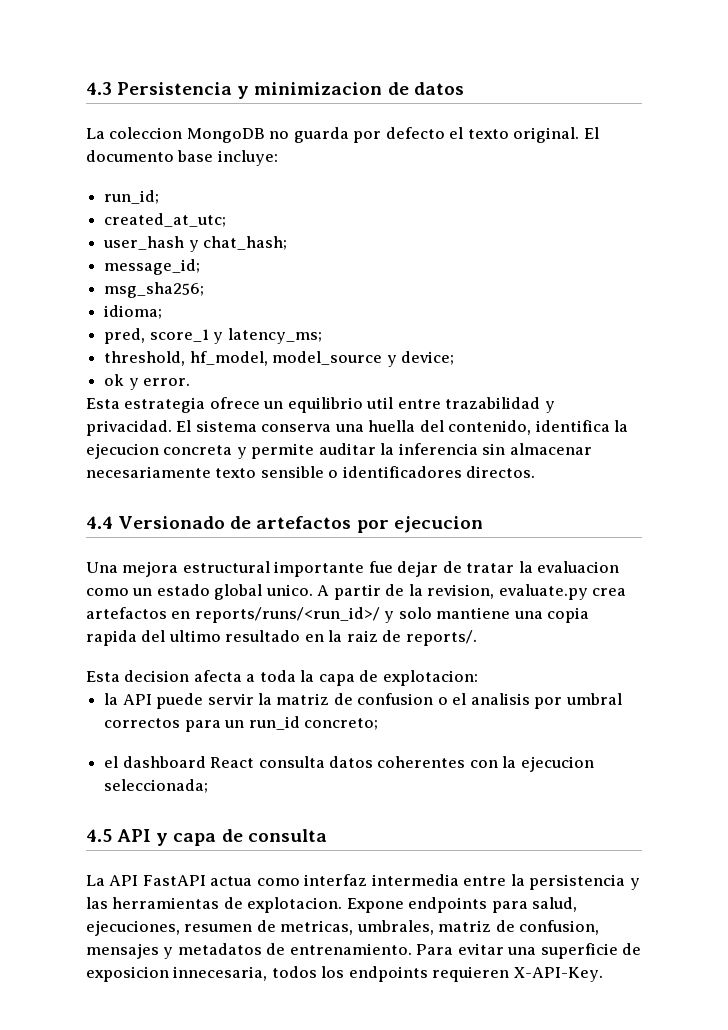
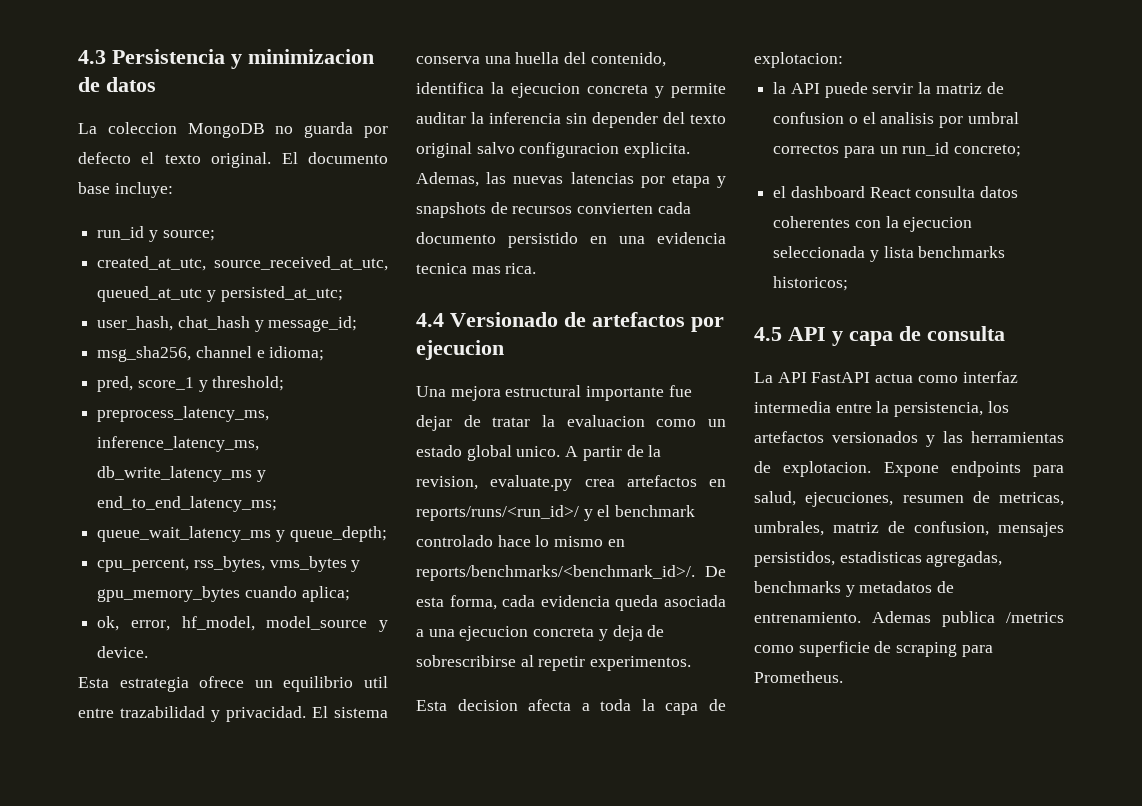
- run_id;
- created_at_utc;
- user_hash y chat_hash;
- message_id;
- msg_sha256;
- idioma;
- pred, score_1 y latency_ms;
- threshold, hf_model, model_source y device;
- ok y error.
+ run_id y source;
+ created_at_utc, source_received_at_utc, queued_at_utc y persisted_at_utc;
+ user_hash, chat_hash y message_id;
+ msg_sha256, channel e idioma;
+ pred, score_1 y threshold;
+ preprocess_latency_ms, inference_latency_ms, db_write_latency_ms y end_to_end_latency_ms;
+ queue_wait_latency_ms y queue_depth;
+ cpu_percent, rss_bytes, vms_bytes y gpu_memory_bytes cuando aplica;
+ ok, error, hf_model, model_source y device.
- El sistema conserva una huella del contenido, identifica la ejecucion concreta y permite auditar la inferencia sin almacenar necesariamente texto sensible o identificadores directos.
+ El sistema conserva una huella del contenido, identifica la ejecucion concreta y permite auditar la inferencia sin depender del texto original salvo configuracion explicita. Ademas, las nuevas latencias por etapa y snapshots de recursos convierten cada documento persistido en una evidencia tecnica mas rica.
- A partir de la revision, evaluate.py crea artefactos en reports/runs/<run_id>/ y solo mantiene una copia rapida del ultimo resultado en la raiz de reports/.
+ A partir de la revision, evaluate.py crea artefactos en reports/runs/<run_id>/ y el benchmark controlado hace lo mismo en reports/benchmarks/<benchmark_id>/. De esta forma, cada evidencia queda asociada a una ejecucion concreta y deja de sobrescribirse al repetir experimentos.
- el dashboard React consulta datos coherentes con la ejecucion seleccionada;
+ el dashboard React consulta datos coherentes con la ejecucion seleccionada y lista benchmarks historicos;
- La API FastAPI actua como interfaz intermedia entre la persistencia y las herramientas de explotacion.
+ La API FastAPI actua como interfaz intermedia entre la persistencia, los artefactos versionados y las herramientas de explotacion.
- Expone endpoints para salud, ejecuciones, resumen de metricas, umbrales, matriz de confusion, mensajes y metadatos de entrenamiento. Para evitar una superficie de exposicion innecesaria, todos los endpoints requieren X-API-Key.
+ Expone endpoints para salud, ejecuciones, resumen de metricas, umbrales, matriz de confusion, mensajes persistidos, estadisticas agregadas, benchmarks y metadatos de entrenamiento. Ademas publica /metrics como superficie de scraping para Prometheus.

